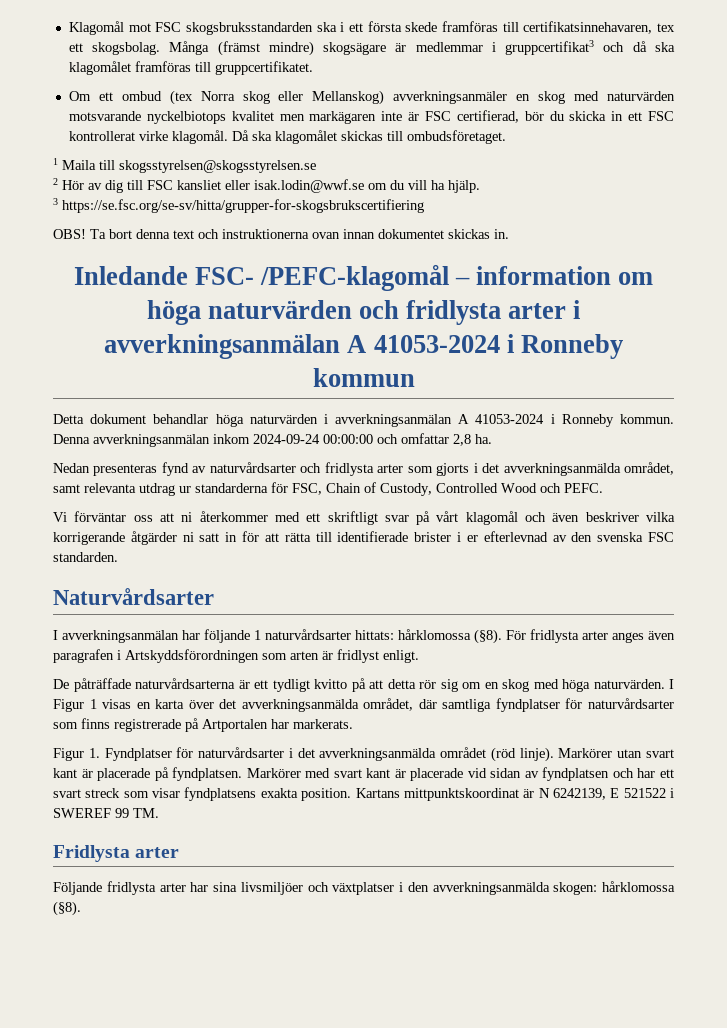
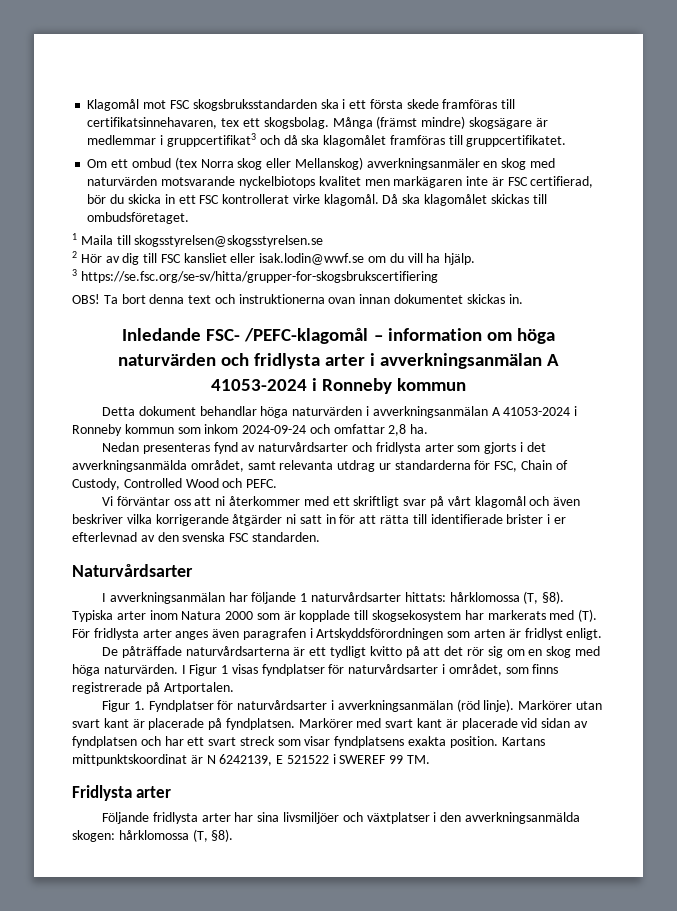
- Detta dokument behandlar höga naturvärden i avverkningsanmälan A 41053-2024 i Ronneby kommun. Denna avverkningsanmälan inkom 2024-09-24 00:00:00 och omfattar 2,8 ha.
+ Detta dokument behandlar höga naturvärden i avverkningsanmälan A 41053-2024 i Ronneby kommun som inkom 2024-09-24 och omfattar 2,8 ha.
- I avverkningsanmälan har följande 1 naturvårdsarter hittats: hårklomossa (§8). För fridlysta arter anges även paragrafen i Artskyddsförordningen som arten är fridlyst enligt.
+ I avverkningsanmälan har följande 1 naturvårdsarter hittats: hårklomossa (T, §8). Typiska arter inom Natura 2000 som är kopplade till skogsekosystem har markerats med (T). För fridlysta arter anges även paragrafen i Artskyddsförordningen som arten är fridlyst enligt.
- De påträffade naturvårdsarterna är ett tydligt kvitto på att detta rör sig om en skog med höga naturvärden.
+ De påträffade naturvårdsarterna är ett tydligt kvitto på att det rör sig om en skog med höga naturvärden.
- I Figur 1 visas en karta över det avverkningsanmälda området, där samtliga fyndplatser för naturvårdsarter som finns registrerade på Artportalen har markerats.
+ I Figur 1 visas fyndplatser för naturvårdsarter i området, som finns registrerade på Artportalen.
- Figur 1. Fyndplatser för naturvårdsarter i det avverkningsanmälda området (röd linje).
+ Figur 1. Fyndplatser för naturvårdsarter i avverkningsanmälan (röd linje).
- Följande fridlysta arter har sina livsmiljöer och växtplatser i den avverkningsanmälda skogen: hårklomossa (§8).
+ Följande fridlysta arter har sina livsmiljöer och växtplatser i den avverkningsanmälda skogen: hårklomossa (T, §8).

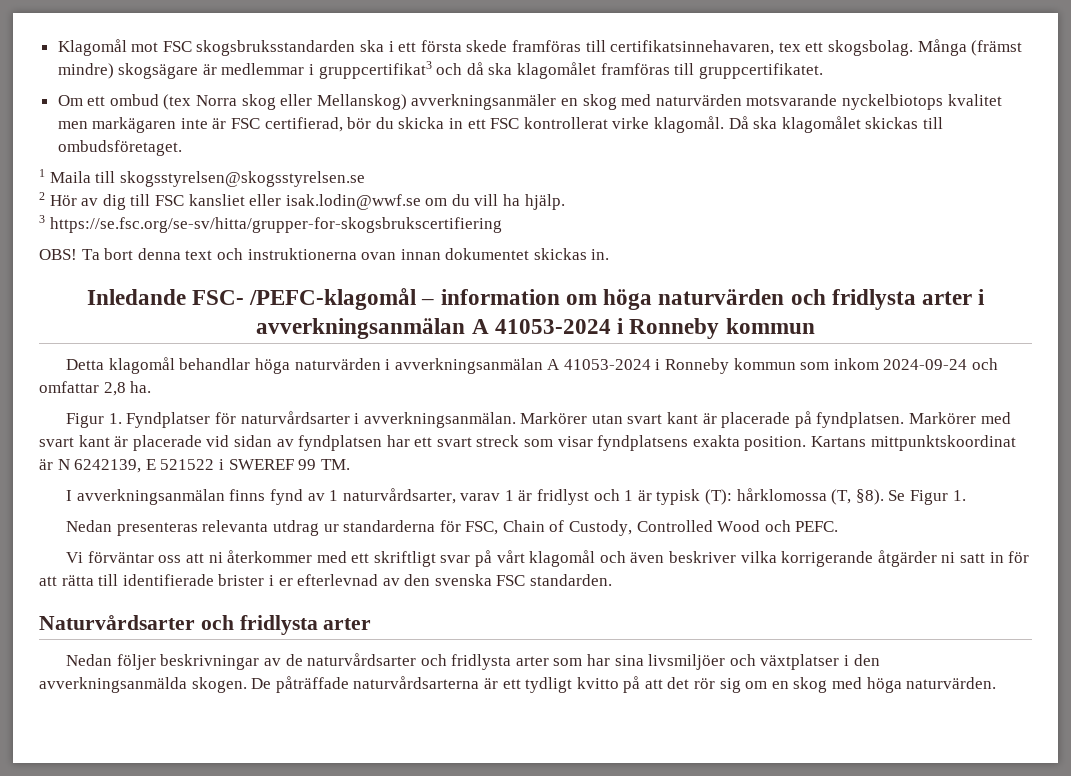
- Detta dokument behandlar höga naturvärden i avverkningsanmälan A 41053-2024 i Ronneby kommun som inkom 2024-09-24 och omfattar 2,8 ha.
+ Detta klagomål behandlar höga naturvärden i avverkningsanmälan A 41053-2024 i Ronneby kommun som inkom 2024-09-24 och omfattar 2,8 ha.
- Nedan presenteras fynd av naturvårdsarter och fridlysta arter som gjorts i det avverkningsanmälda området, samt relevanta utdrag ur standarderna för FSC, Chain of Custody, Controlled Wood och PEFC.
+ Figur 1. Fyndplatser för naturvårdsarter i avverkningsanmälan. Markörer utan svart kant är placerade på fyndplatsen. Markörer med svart kant är placerade vid sidan av fyndplatsen har ett svart streck som visar fyndplatsens exakta position. Kartans mittpunktskoordinat är N 6242139, E 521522 i SWEREF 99 TM.
+ I avverkningsanmälan finns fynd av 1 naturvårdsarter, varav 1 är fridlyst och 1 är typisk (T): hårklomossa (T, §8). Se Figur 1.
+ Nedan presenteras relevanta utdrag ur standarderna för FSC, Chain of Custody, Controlled Wood och PEFC.
- Naturvårdsarter
- I avverkningsanmälan har följande 1 naturvårdsarter hittats: hårklomossa (T, §8). Typiska arter inom Natura 2000 som är kopplade till skogsekosystem har markerats med (T). För fridlysta arter anges även paragrafen i Artskyddsförordningen som arten är fridlyst enligt.
- De påträffade naturvårdsarterna är ett tydligt kvitto på att det rör sig om en skog med höga naturvärden. I Figur 1 visas fyndplatser för naturvårdsarter i området, som finns registrerade på Artportalen.
- Figur 1. Fyndplatser för naturvårdsarter i avverkningsanmälan (röd linje). Markörer utan svart kant är placerade på fyndplatsen. Markörer med svart kant är placerade vid sidan av fyndplatsen och har ett svart streck som visar fyndplatsens exakta position. Kartans mittpunktskoordinat är N 6242139, E 521522 i SWEREF 99 TM.
- Fridlysta arter
- Följande fridlysta arter har sina livsmiljöer och växtplatser i den avverkningsanmälda skogen: hårklomossa (T, §8).
+ Naturvårdsarter och fridlysta arter
+ Nedan följer beskrivningar av de naturvårdsarter och fridlysta arter som har sina livsmiljöer och växtplatser i den avverkningsanmälda skogen. De påträffade naturvårdsarterna är ett tydligt kvitto på att det rör sig om en skog med höga naturvärden.

